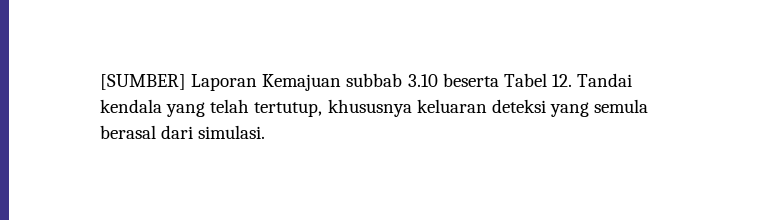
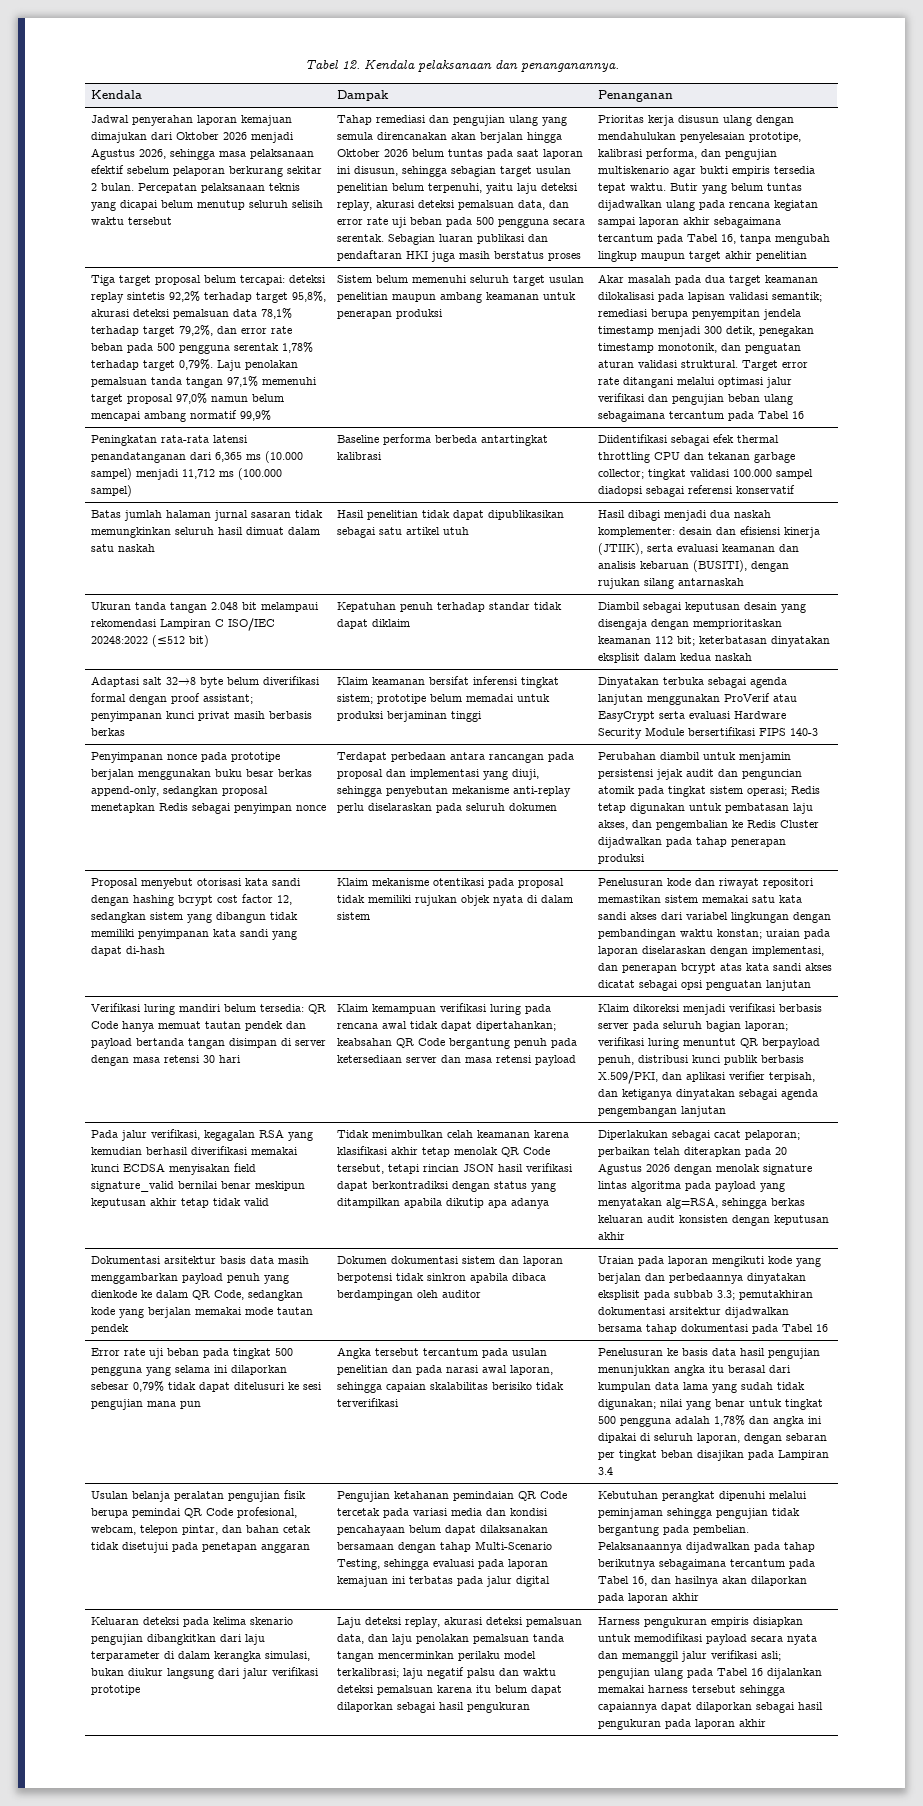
- [SUMBER] Laporan Kemajuan subbab 3.10 beserta Tabel 12. Tandai kendala yang telah tertutup, khususnya keluaran deteksi yang semula berasal dari simulasi.
+ Tabel 12. Kendala pelaksanaan dan penanganannya.
+ Kendala | Dampak | Penanganan
+ Jadwal penyerahan laporan kemajuan dimajukan dari Oktober 2026 menjadi Agustus 2026, sehingga masa pelaksanaan efektif sebelum pelaporan berkurang sekitar 2 bulan. Percepatan pelaksanaan teknis yang dicapai belum menutup seluruh selisih waktu tersebut | Tahap remediasi dan pengujian ulang yang semula direncanakan akan berjalan hingga Oktober 2026 belum tuntas pada saat laporan ini disusun, sehingga sebagian target usulan penelitian belum terpenuhi, yaitu laju deteksi replay, akurasi deteksi pemalsuan data, dan error rate uji beban pada 500 pengguna secara serentak. Sebagian luaran publikasi dan pendaftaran HKI juga masih berstatus proses | Prioritas kerja disusun ulang dengan mendahulukan penyelesaian prototipe, kalibrasi performa, dan pengujian multiskenario agar bukti empiris tersedia tepat waktu. Butir yang belum tuntas dijadwalkan ulang pada rencana kegiatan sampai laporan akhir sebagaimana tercantum pada Tabel 16, tanpa mengubah lingkup maupun target akhir penelitian
+ Tiga target proposal belum tercapai: deteksi replay sintetis 92,2% terhadap target 95,8%, akurasi deteksi pemalsuan data 78,1% terhadap target 79,2%, dan error rate beban pada 500 pengguna serentak 1,78% terhadap target 0,79%. Laju penolakan pemalsuan tanda tangan 97,1% memenuhi target proposal 97,0% namun belum mencapai ambang normatif 99,9% | Sistem belum memenuhi seluruh target usulan penelitian maupun ambang keamanan untuk penerapan produksi | Akar masalah pada dua target keamanan dilokalisasi pada lapisan validasi semantik; remediasi berupa penyempitan jendela timestamp menjadi 300 detik, penegakan timestamp monotonik, dan penguatan aturan validasi struktural. Target error rate ditangani melalui optimasi jalur verifikasi dan pengujian beban ulang sebagaimana tercantum pada Tabel 16
+ Peningkatan rata-rata latensi penandatanganan dari 6,365 ms (10.000 sampel) menjadi 11,712 ms (100.000 sampel) | Baseline performa berbeda antartingkat kalibrasi | Diidentifikasi sebagai efek thermal throttling CPU dan tekanan garbage collector; tingkat validasi 100.000 sampel diadopsi sebagai referensi konservatif
+ Batas jumlah halaman jurnal sasaran tidak memungkinkan seluruh hasil dimuat dalam satu naskah | Hasil penelitian tidak dapat dipublikasikan sebagai satu artikel utuh | Hasil dibagi menjadi dua naskah komplementer: desain dan efisiensi kinerja (JTIIK), serta evaluasi keamanan dan analisis kebaruan (BUSITI), dengan rujukan silang antarnaskah
+ Ukuran tanda tangan 2.048 bit melampaui rekomendasi Lampiran C ISO/IEC 20248:2022 (≤512 bit) | Kepatuhan penuh terhadap standar tidak dapat diklaim | Diambil sebagai keputusan desain yang disengaja dengan memprioritaskan keamanan 112 bit; keterbatasan dinyatakan eksplisit dalam kedua naskah
+ Adaptasi salt 32→8 byte belum diverifikasi formal dengan proof assistant; penyimpanan kunci privat masih berbasis berkas | Klaim keamanan bersifat inferensi tingkat sistem; prototipe belum memadai untuk produksi berjaminan tinggi | Dinyatakan terbuka sebagai agenda lanjutan menggunakan ProVerif atau EasyCrypt serta evaluasi Hardware Security Module bersertifikasi FIPS 140-3
+ Penyimpanan nonce pada prototipe berjalan menggunakan buku besar berkas append-only, sedangkan proposal menetapkan Redis sebagai penyimpan nonce | Terdapat perbedaan antara rancangan pada proposal dan implementasi yang diuji, sehingga penyebutan mekanisme anti-replay perlu diselaraskan pada seluruh dokumen | Perubahan diambil untuk menjamin persistensi jejak audit dan penguncian atomik pada tingkat sistem operasi; Redis tetap digunakan untuk pembatasan laju akses, dan pengembalian ke Redis Cluster dijadwalkan pada tahap penerapan produksi
+ Proposal menyebut otorisasi kata sandi dengan hashing bcrypt cost factor 12, sedangkan sistem yang dibangun tidak memiliki penyimpanan kata sandi yang dapat di-hash | Klaim mekanisme otentikasi pada proposal tidak memiliki rujukan objek nyata di dalam sistem | Penelusuran kode dan riwayat repositori memastikan sistem memakai satu kata sandi akses dari variabel lingkungan dengan pembandingan waktu konstan; uraian pada laporan diselaraskan dengan implementasi, dan penerapan bcrypt atas kata sandi akses dicatat sebagai opsi penguatan lanjutan
+ Verifikasi luring mandiri belum tersedia: QR Code hanya memuat tautan pendek dan payload bertanda tangan disimpan di server dengan masa retensi 30 hari | Klaim kemampuan verifikasi luring pada rencana awal tidak dapat dipertahankan; keabsahan QR Code bergantung penuh pada ketersediaan server dan masa retensi payload | Klaim dikoreksi menjadi verifikasi berbasis server pada seluruh bagian laporan; verifikasi luring menuntut QR berpayload penuh, distribusi kunci publik berbasis X.509/PKI, dan aplikasi verifier terpisah, dan ketiganya dinyatakan sebagai agenda pengembangan lanjutan
+ Pada jalur verifikasi, kegagalan RSA yang kemudian berhasil diverifikasi memakai kunci ECDSA menyisakan field signature_valid bernilai benar meskipun keputusan akhir tetap tidak valid | Tidak menimbulkan celah keamanan karena klasifikasi akhir tetap menolak QR Code tersebut, tetapi rincian JSON hasil verifikasi dapat berkontradiksi dengan status yang ditampilkan apabila dikutip apa adanya | Diperlakukan sebagai cacat pelaporan; perbaikan telah diterapkan pada 20 Agustus 2026 dengan menolak signature lintas algoritma pada payload yang menyatakan alg=RSA, sehingga berkas keluaran audit konsisten dengan keputusan akhir
+ Dokumentasi arsitektur basis data masih menggambarkan payload penuh yang dienkode ke dalam QR Code, sedangkan kode yang berjalan memakai mode tautan pendek | Dokumen dokumentasi sistem dan laporan berpotensi tidak sinkron apabila dibaca berdampingan oleh auditor | Uraian pada laporan mengikuti kode yang berjalan dan perbedaannya dinyatakan eksplisit pada subbab 3.3; pemutakhiran dokumentasi arsitektur dijadwalkan bersama tahap dokumentasi pada Tabel 16
+ Error rate uji beban pada tingkat 500 pengguna yang selama ini dilaporkan sebesar 0,79% tidak dapat ditelusuri ke sesi pengujian mana pun | Angka tersebut tercantum pada usulan penelitian dan pada narasi awal laporan, sehingga capaian skalabilitas berisiko tidak terverifikasi | Penelusuran ke basis data hasil pengujian menunjukkan angka itu berasal dari kumpulan data lama yang sudah tidak digunakan; nilai yang benar untuk tingkat 500 pengguna adalah 1,78% dan angka ini dipakai di seluruh laporan, dengan sebaran per tingkat beban disajikan pada Lampiran 3.4
+ Usulan belanja peralatan pengujian fisik berupa pemindai QR Code profesional, webcam, telepon pintar, dan bahan cetak tidak disetujui pada penetapan anggaran | Pengujian ketahanan pemindaian QR Code tercetak pada variasi media dan kondisi pencahayaan belum dapat dilaksanakan bersamaan dengan tahap Multi-Scenario Testing, sehingga evaluasi pada laporan kemajuan ini terbatas pada jalur digital | Kebutuhan perangkat dipenuhi melalui peminjaman sehingga pengujian tidak bergantung pada pembelian. Pelaksanaannya dijadwalkan pada tahap berikutnya sebagaimana tercantum pada Tabel 16, dan hasilnya akan dilaporkan pada laporan akhir
+ Keluaran deteksi pada kelima skenario pengujian dibangkitkan dari laju terparameter di dalam kerangka simulasi, bukan diukur langsung dari jalur verifikasi prototipe | Laju deteksi replay, akurasi deteksi pemalsuan data, dan laju penolakan pemalsuan tanda tangan mencerminkan perilaku model terkalibrasi; laju negatif palsu dan waktu deteksi pemalsuan karena itu belum dapat dilaporkan sebagai hasil pengukuran | Harness pengukuran empiris disiapkan untuk memodifikasi payload secara nyata dan memanggil jalur verifikasi asli; pengujian ulang pada Tabel 16 dijalankan memakai harness tersebut sehingga capaiannya dapat dilaporkan sebagai hasil pengukuran pada laporan akhir

